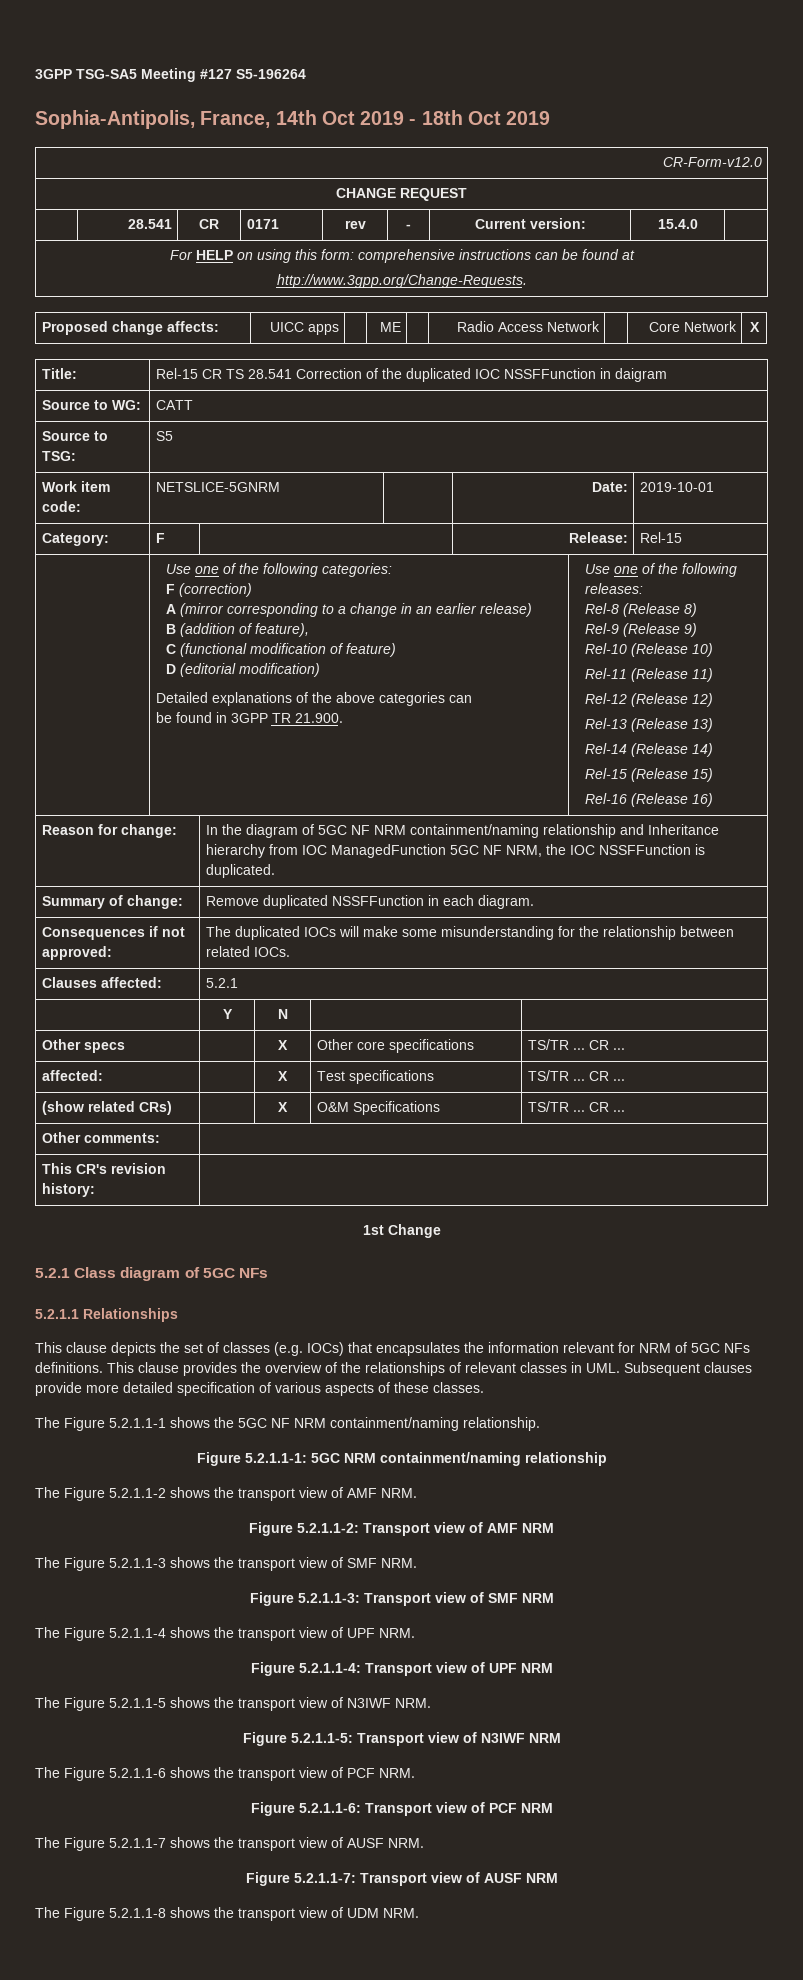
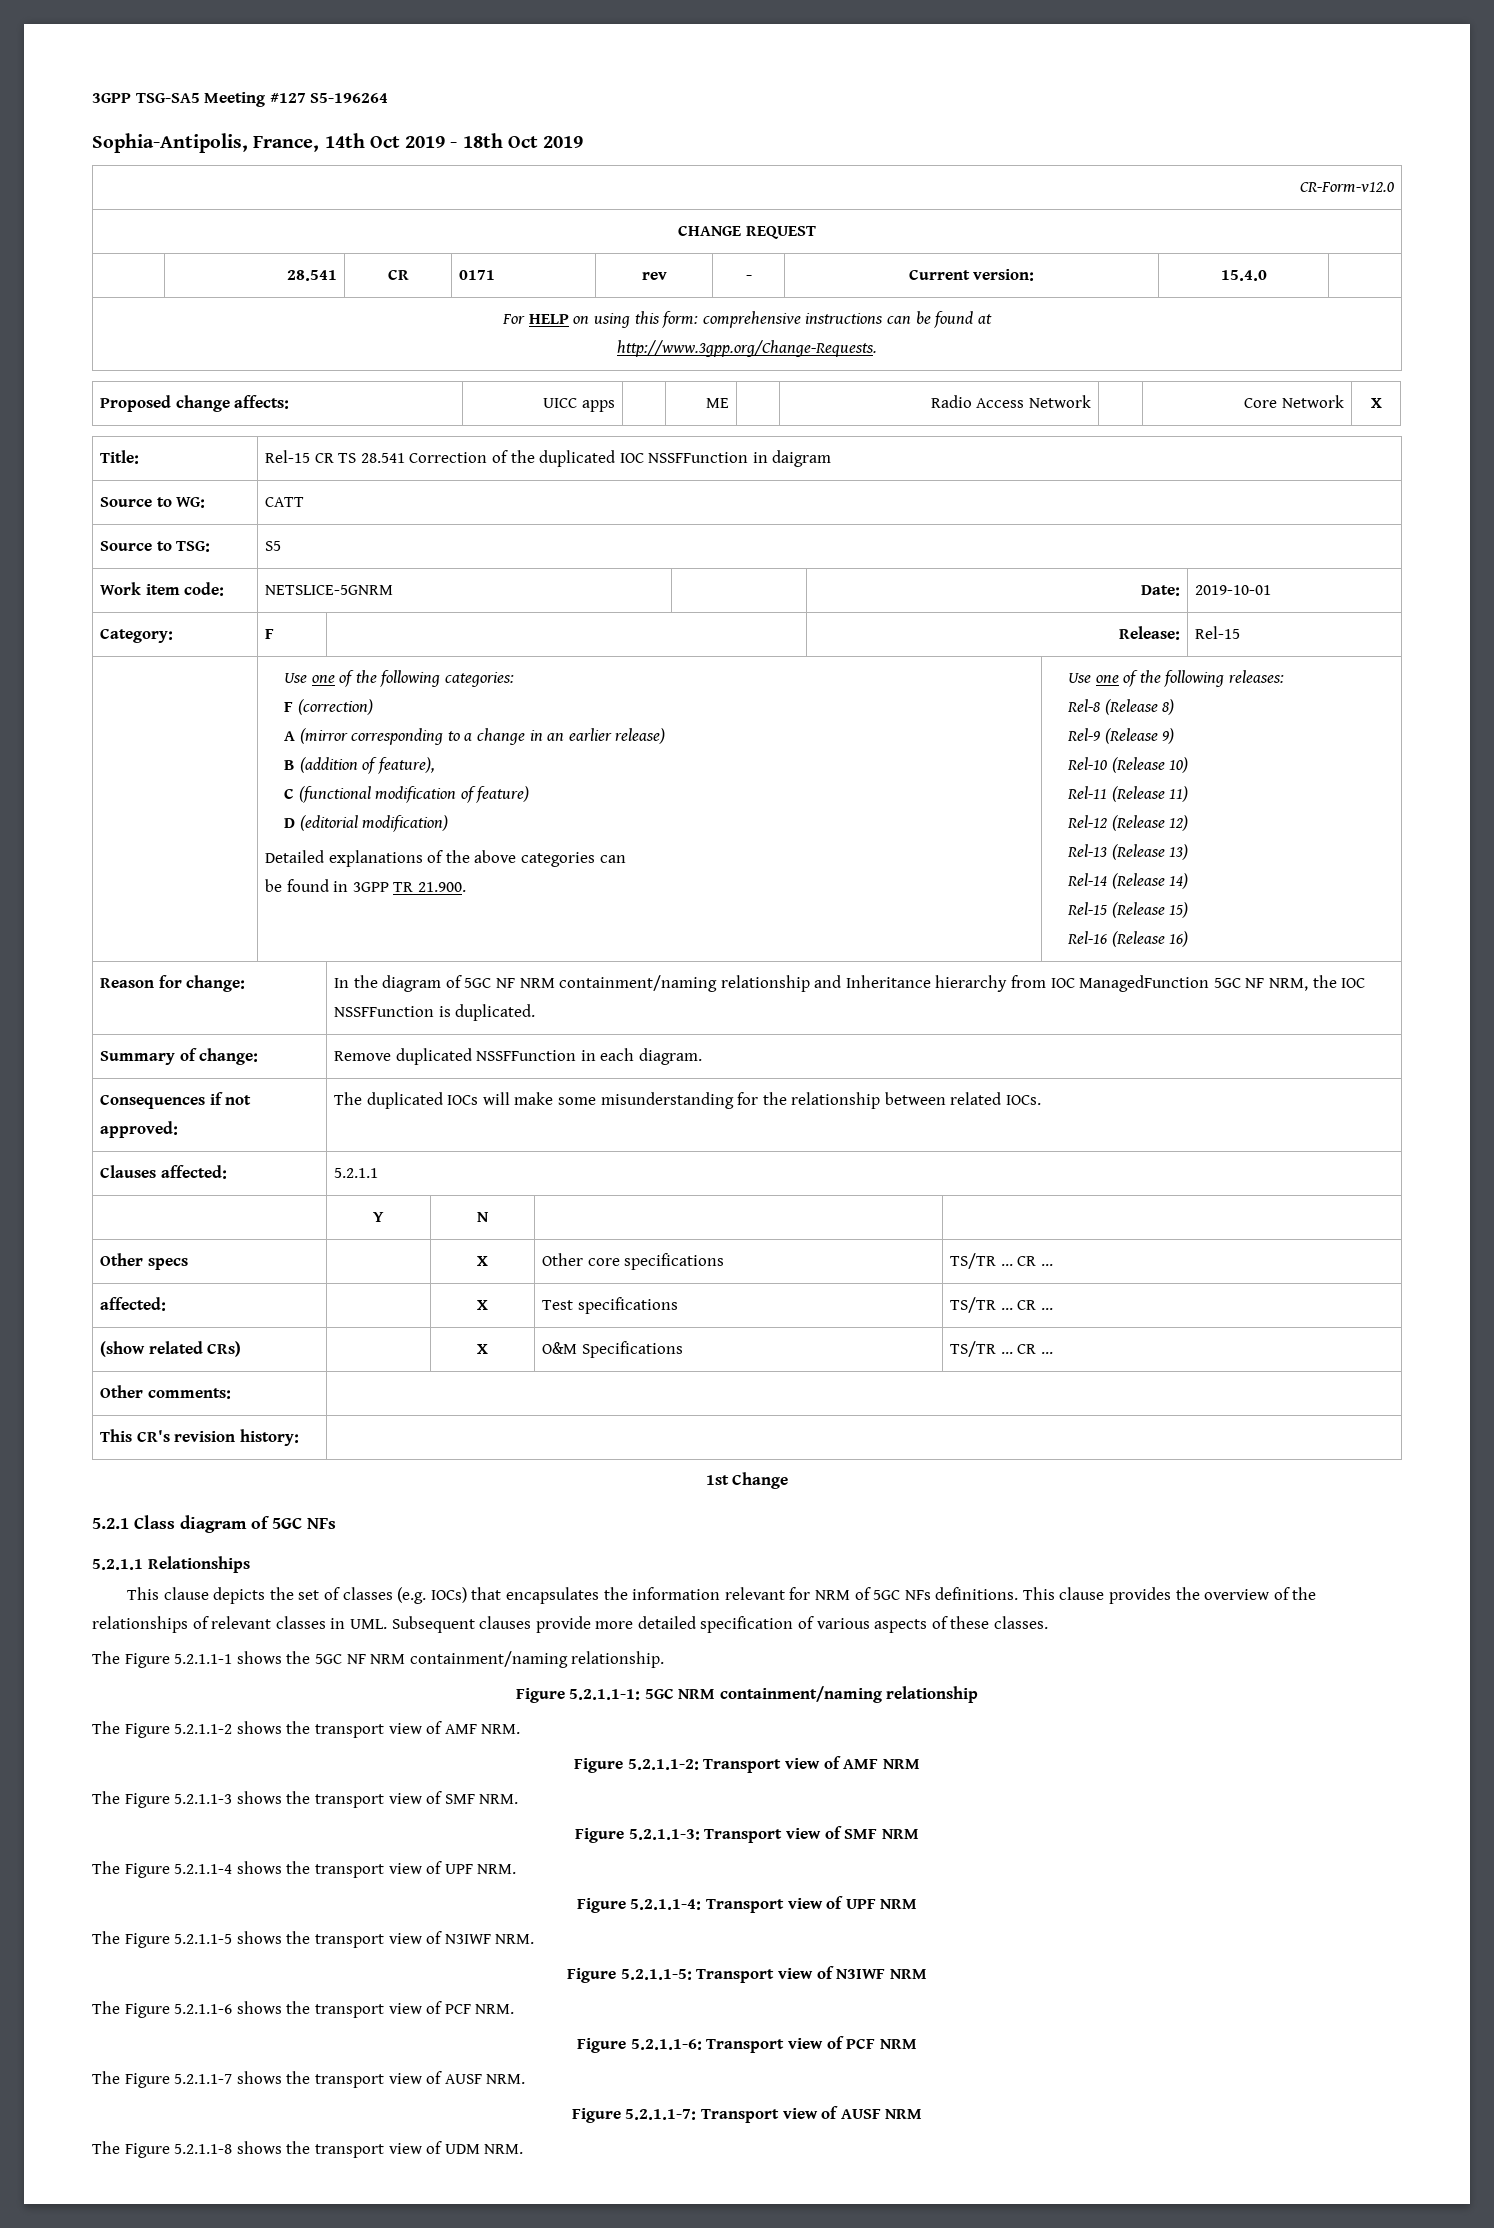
- Clauses affected: | 5.2.1
+ Clauses affected: | 5.2.1.1

